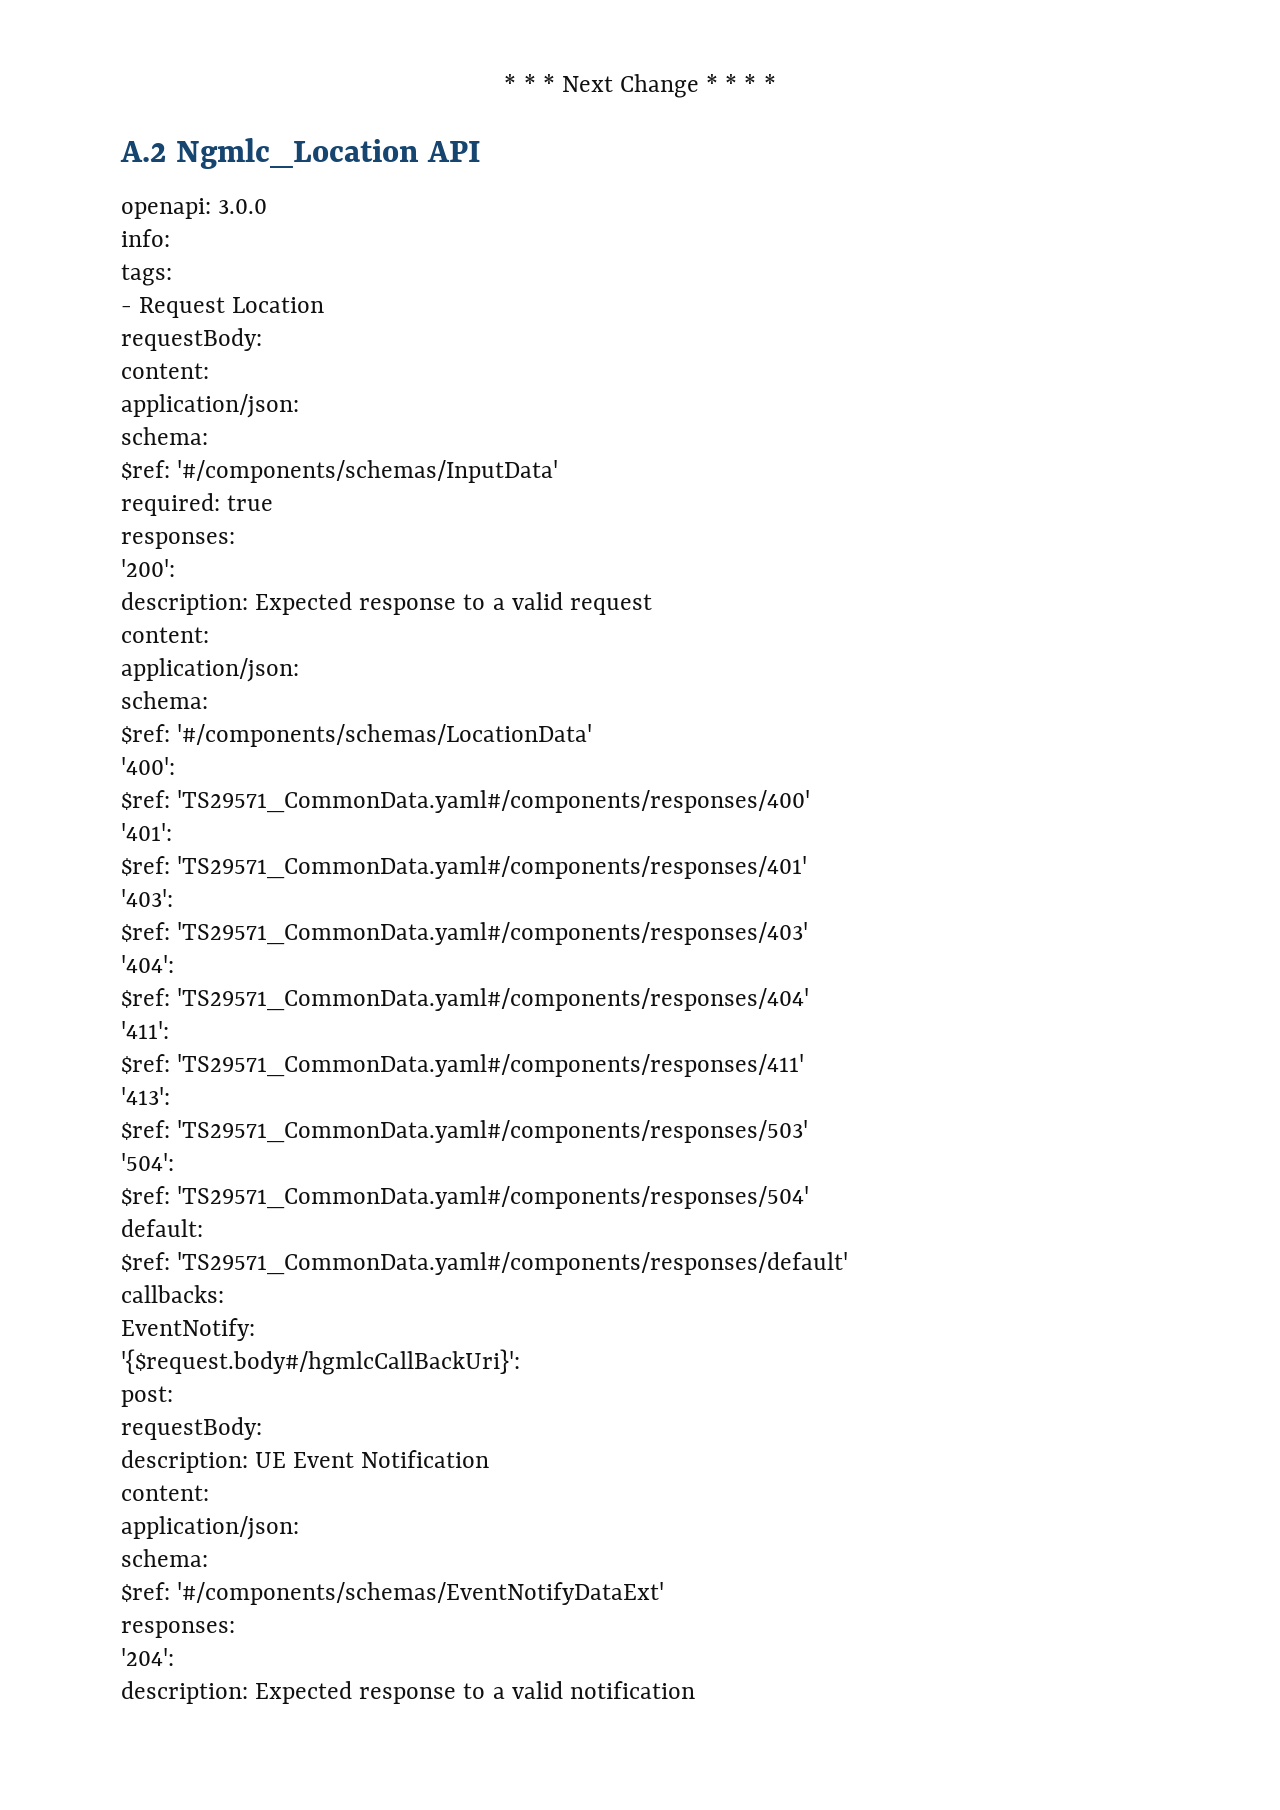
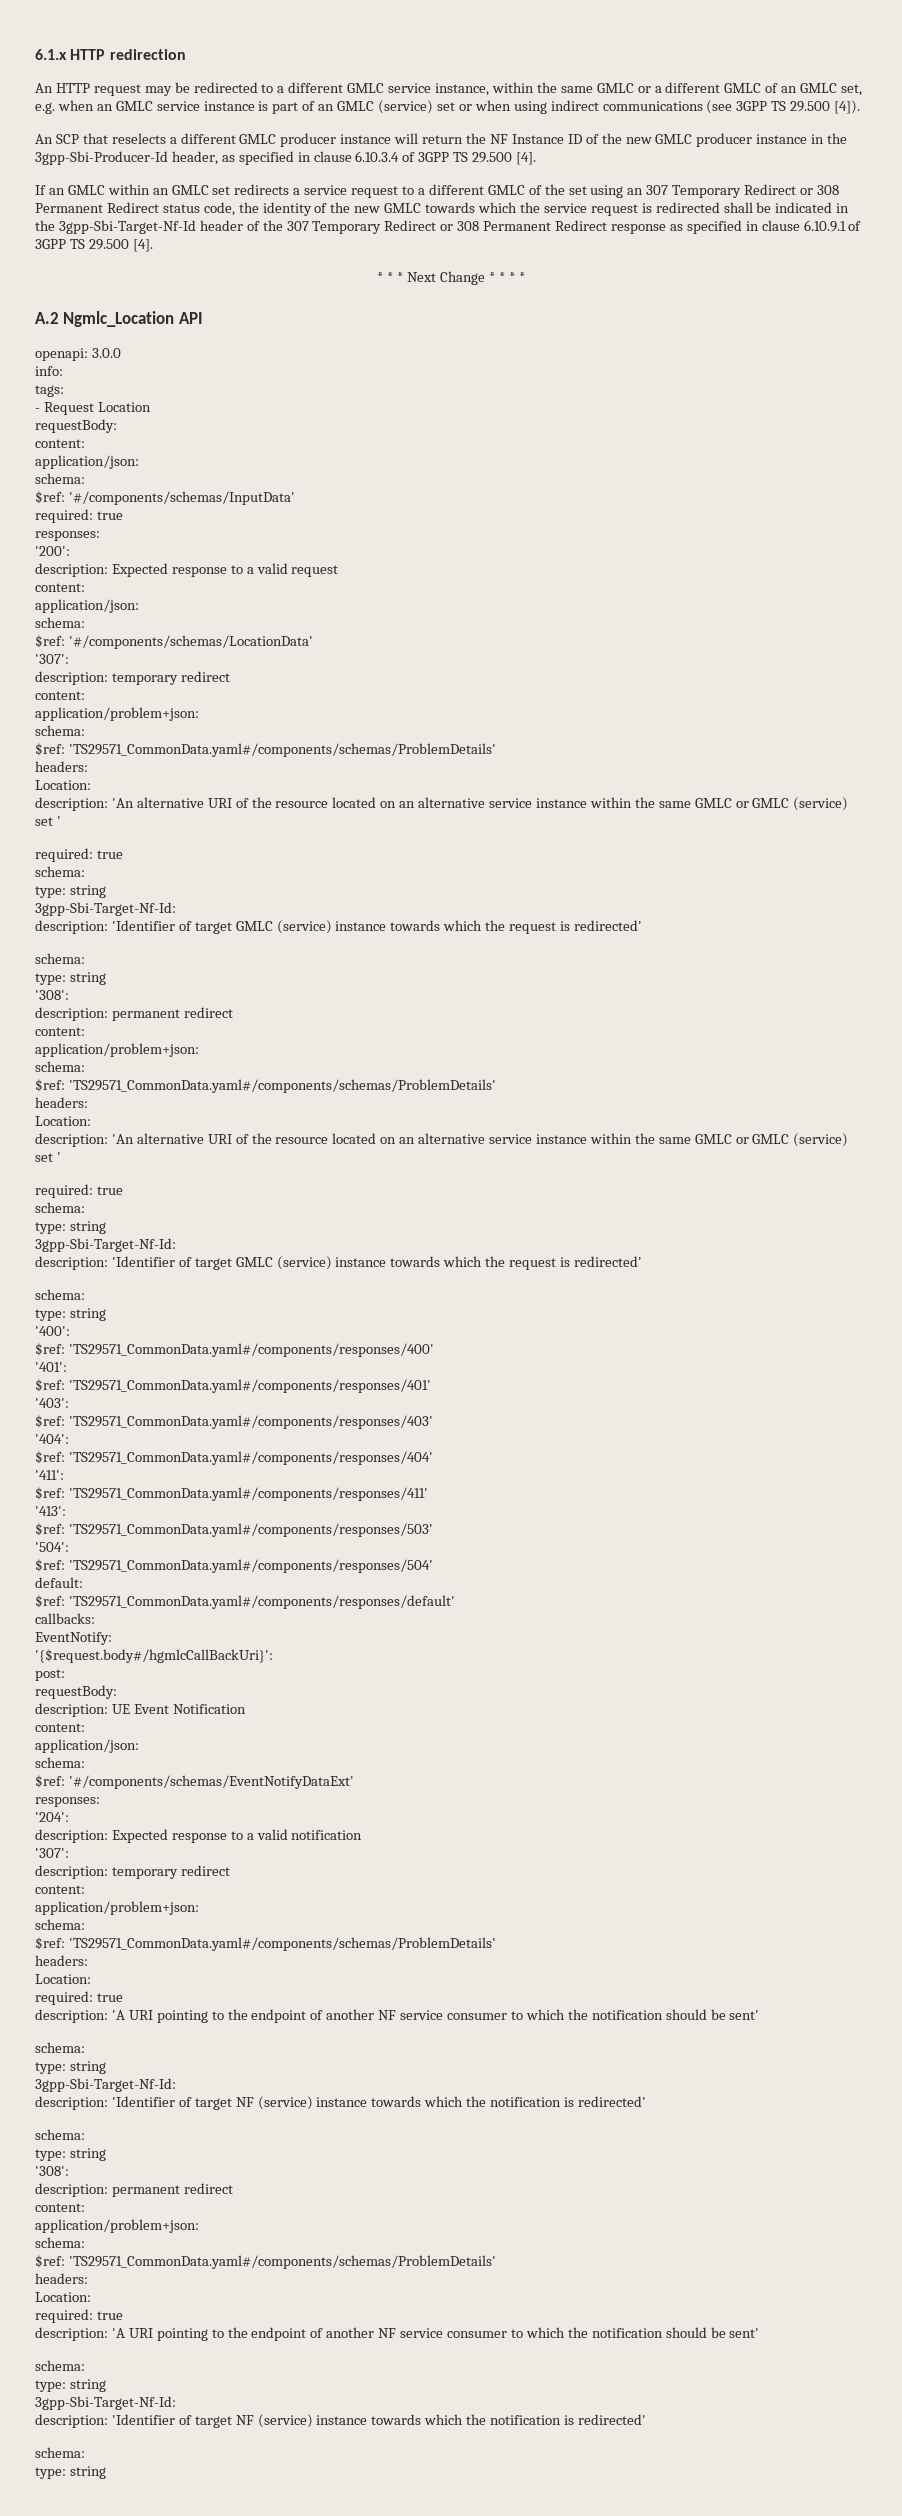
+ 6.1.x HTTP redirection
+ An HTTP request may be redirected to a different GMLC service instance, within the same GMLC or a different GMLC of an GMLC set, e.g. when an GMLC service instance is part of an GMLC (service) set or when using indirect communications (see 3GPP TS 29.500 [4]).
+ An SCP that reselects a different GMLC producer instance will return the NF Instance ID of the new GMLC producer instance in the 3gpp-Sbi-Producer-Id header, as specified in clause 6.10.3.4 of 3GPP TS 29.500 [4].
+ If an GMLC within an GMLC set redirects a service request to a different GMLC of the set using an 307 Temporary Redirect or 308 Permanent Redirect status code, the identity of the new GMLC towards which the service request is redirected shall be indicated in the 3gpp-Sbi-Target-Nf-Id header of the 307 Temporary Redirect or 308 Permanent Redirect response as specified in clause 6.10.9.1 of 3GPP TS 29.500 [4].
  $ref: '#/components/schemas/LocationData'
+ '307':
+ description: temporary redirect
+ content:
+ application/problem+json:
+ schema:
+ $ref: 'TS29571_CommonData.yaml#/components/schemas/ProblemDetails'
+ headers:
+ Location:
+ description: 'An alternative URI of the resource located on an alternative service instance within the same GMLC or GMLC (service) set '
+ required: true
+ schema:
+ type: string
+ 3gpp-Sbi-Target-Nf-Id:
+ description: 'Identifier of target GMLC (service) instance towards which the request is redirected'
+ schema:
+ type: string
+ '308':
+ description: permanent redirect
+ content:
+ application/problem+json:
+ schema:
+ $ref: 'TS29571_CommonData.yaml#/components/schemas/ProblemDetails'
+ headers:
+ Location:
+ description: 'An alternative URI of the resource located on an alternative service instance within the same GMLC or GMLC (service) set '
+ required: true
+ schema:
+ type: string
+ 3gpp-Sbi-Target-Nf-Id:
+ description: 'Identifier of target GMLC (service) instance towards which the request is redirected'
+ schema:
+ type: string
  description: Expected response to a valid notification
+ '307':
+ description: temporary redirect
+ content:
+ application/problem+json:
+ schema:
+ $ref: 'TS29571_CommonData.yaml#/components/schemas/ProblemDetails'
+ headers:
+ Location:
+ required: true
+ description: 'A URI pointing to the endpoint of another NF service consumer to which the notification should be sent'
+ schema:
+ type: string
+ 3gpp-Sbi-Target-Nf-Id:
+ description: 'Identifier of target NF (service) instance towards which the notification is redirected'
+ schema:
+ type: string
+ '308':
+ description: permanent redirect
+ content:
+ application/problem+json:
+ schema:
+ $ref: 'TS29571_CommonData.yaml#/components/schemas/ProblemDetails'
+ headers:
+ Location:
+ required: true
+ description: 'A URI pointing to the endpoint of another NF service consumer to which the notification should be sent'
+ schema:
+ type: string
+ 3gpp-Sbi-Target-Nf-Id:
+ description: 'Identifier of target NF (service) instance towards which the notification is redirected'
+ schema:
+ type: string

